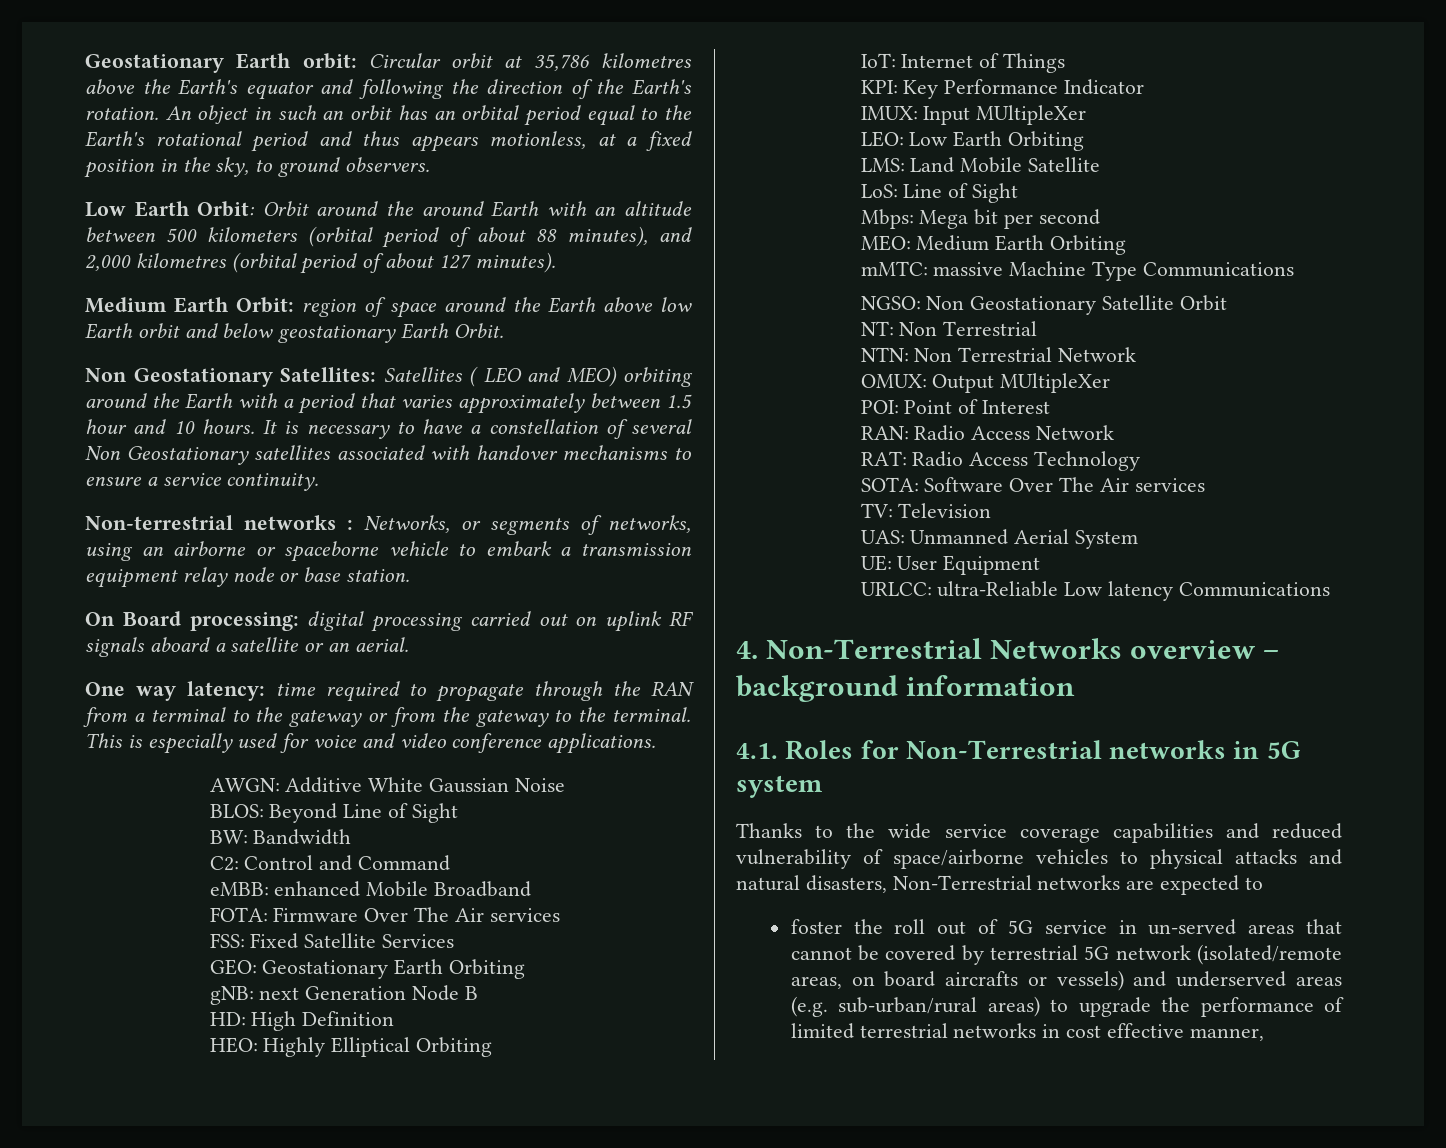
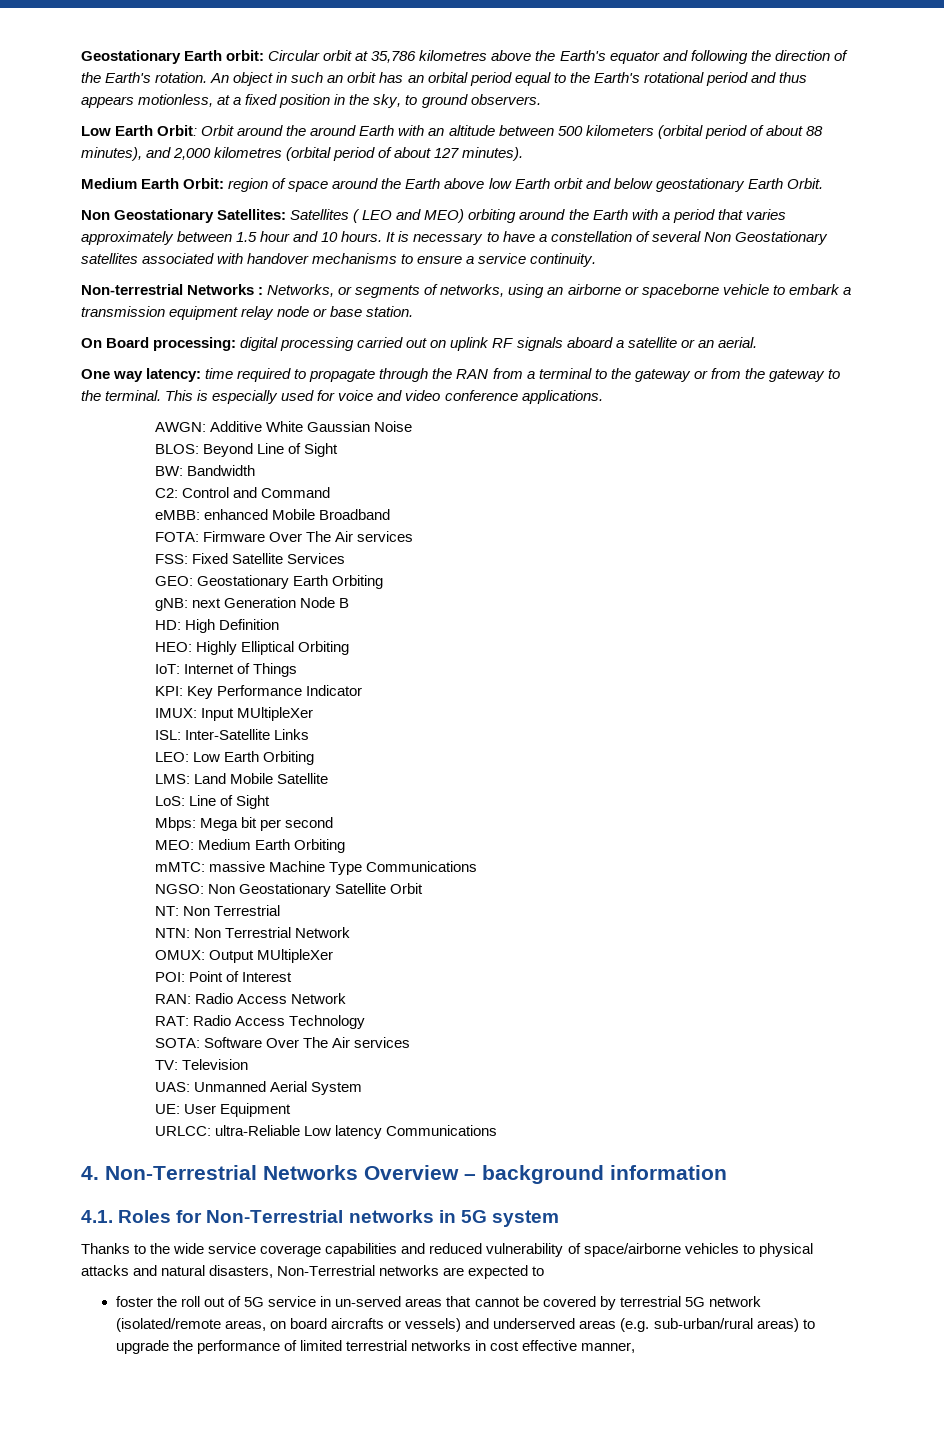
- Non-terrestrial networks : Networks, or segments of networks, using an airborne or spaceborne vehicle to embark a transmission equipment relay node or base station.
+ Non-terrestrial Networks : Networks, or segments of networks, using an airborne or spaceborne vehicle to embark a transmission equipment relay node or base station.
+ ISL: Inter-Satellite Links
- 4. Non-Terrestrial Networks overview – background information
+ 4. Non-Terrestrial Networks Overview – background information

